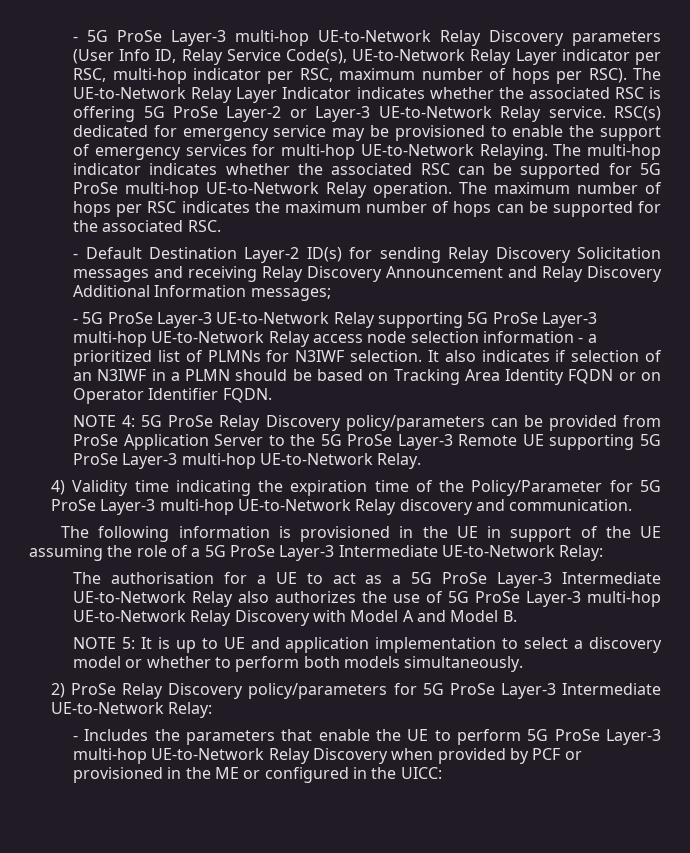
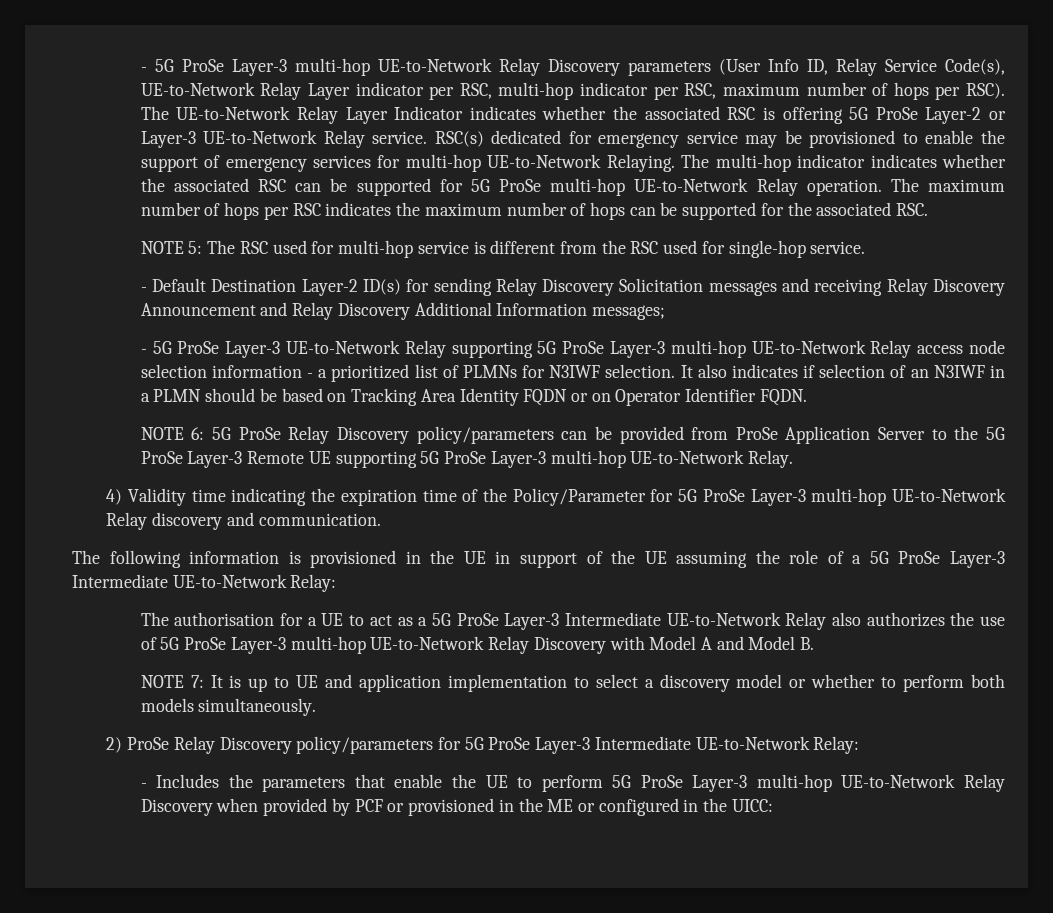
+ NOTE 5: The RSC used for multi-hop service is different from the RSC used for single-hop service.
- NOTE 4: 5G ProSe Relay Discovery policy/parameters can be provided from ProSe Application Server to the 5G ProSe Layer-3 Remote UE supporting 5G ProSe Layer-3 multi-hop UE-to-Network Relay.
+ NOTE 6: 5G ProSe Relay Discovery policy/parameters can be provided from ProSe Application Server to the 5G ProSe Layer-3 Remote UE supporting 5G ProSe Layer-3 multi-hop UE-to-Network Relay.
- NOTE 5: It is up to UE and application implementation to select a discovery model or whether to perform both models simultaneously.
+ NOTE 7: It is up to UE and application implementation to select a discovery model or whether to perform both models simultaneously.

